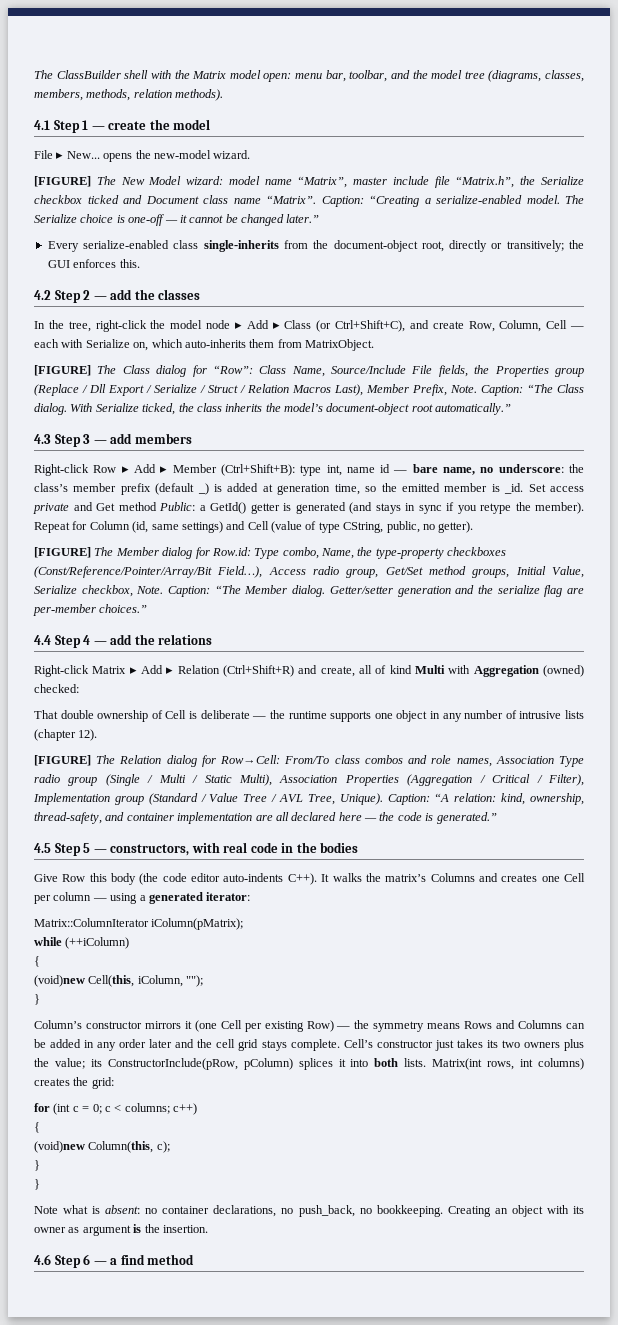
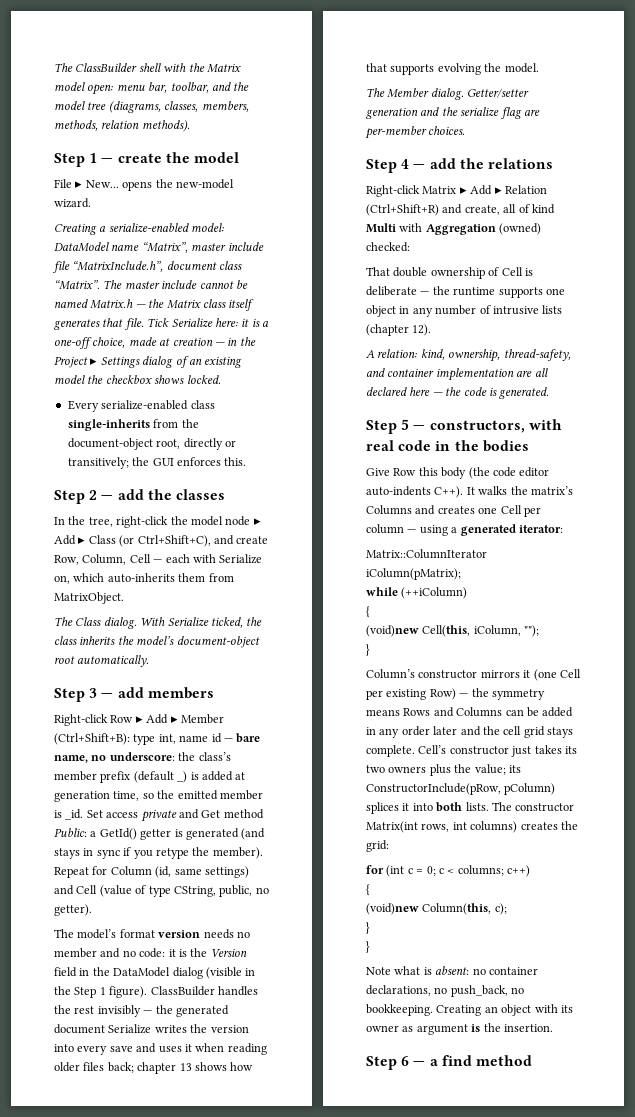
- 4.1 Step 1 — create the model
+ Step 1 — create the model
- [FIGURE] The New Model wizard: model name “Matrix”, master include file “Matrix.h”, the Serialize checkbox ticked and Document class name “Matrix”. Caption: “Creating a serialize-enabled model. The Serialize choice is one-off — it cannot be changed later.”
+ Creating a serialize-enabled model: DataModel name “Matrix”, master include file “MatrixInclude.h”, document class “Matrix”. The master include cannot be named Matrix.h — the Matrix class itself generates that file. Tick Serialize here: it is a one-off choice, made at creation — in the Project ▸ Settings dialog of an existing model the checkbox shows locked.
- 4.2 Step 2 — add the classes
+ Step 2 — add the classes
- [FIGURE] The Class dialog for “Row”: Class Name, Source/Include File fields, the Properties group (Replace / Dll Export / Serialize / Struct / Relation Macros Last), Member Prefix, Note. Caption: “The Class dialog.
+ The Class dialog.
- With Serialize ticked, the class inherits the model’s document-object root automatically.”
- 4.3 Step 3 — add members
+ With Serialize ticked, the class inherits the model’s document-object root automatically.
+ Step 3 — add members
- [FIGURE] The Member dialog for Row.id: Type combo, Name, the type-property checkboxes (Const/Reference/Pointer/Array/Bit Field…), Access radio group, Get/Set method groups, Initial Value, Serialize checkbox, Note. Caption: “The Member dialog.
+ The model’s format version needs no member and no code: it is the Version field in the DataModel dialog (visible in the Step 1 figure). ClassBuilder handles the rest invisibly — the generated document Serialize writes the version into every save and uses it when reading older files back; chapter 13 shows how that supports evolving the model.
+ The Member dialog.
- Getter/setter generation and the serialize flag are per-member choices.”
- 4.4 Step 4 — add the relations
+ Getter/setter generation and the serialize flag are per-member choices.
+ Step 4 — add the relations
- [FIGURE] The Relation dialog for Row→Cell: From/To class combos and role names, Association Type radio group (Single / Multi / Static Multi), Association Properties (Aggregation / Critical / Filter), Implementation group (Standard / Value Tree / AVL Tree, Unique). Caption: “A relation: kind, ownership, thread-safety, and container implementation are all declared here — the code is generated.”
- 4.5 Step 5 — constructors, with real code in the bodies
+ A relation: kind, ownership, thread-safety, and container implementation are all declared here — the code is generated.
+ Step 5 — constructors, with real code in the bodies
- Matrix(int rows, int columns) creates the grid:
+ The constructor Matrix(int rows, int columns) creates the grid:
- 4.6 Step 6 — a find method
+ Step 6 — a find method

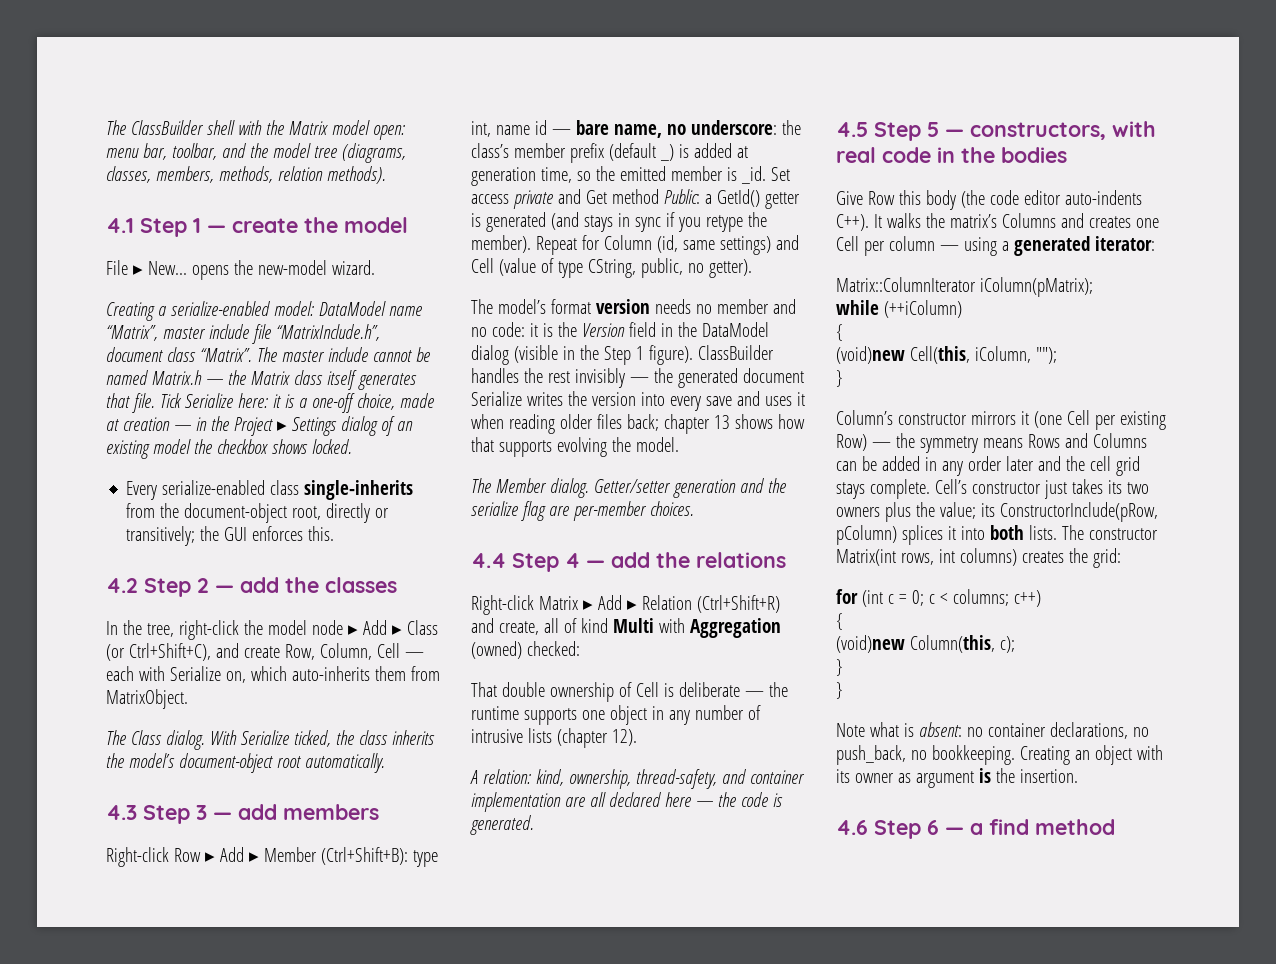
- Step 1 — create the model
+ 4.1 Step 1 — create the model
- Step 2 — add the classes
+ 4.2 Step 2 — add the classes
- Step 3 — add members
+ 4.3 Step 3 — add members
- Step 4 — add the relations
+ 4.4 Step 4 — add the relations
- Step 5 — constructors, with real code in the bodies
+ 4.5 Step 5 — constructors, with real code in the bodies
- Step 6 — a find method
+ 4.6 Step 6 — a find method

